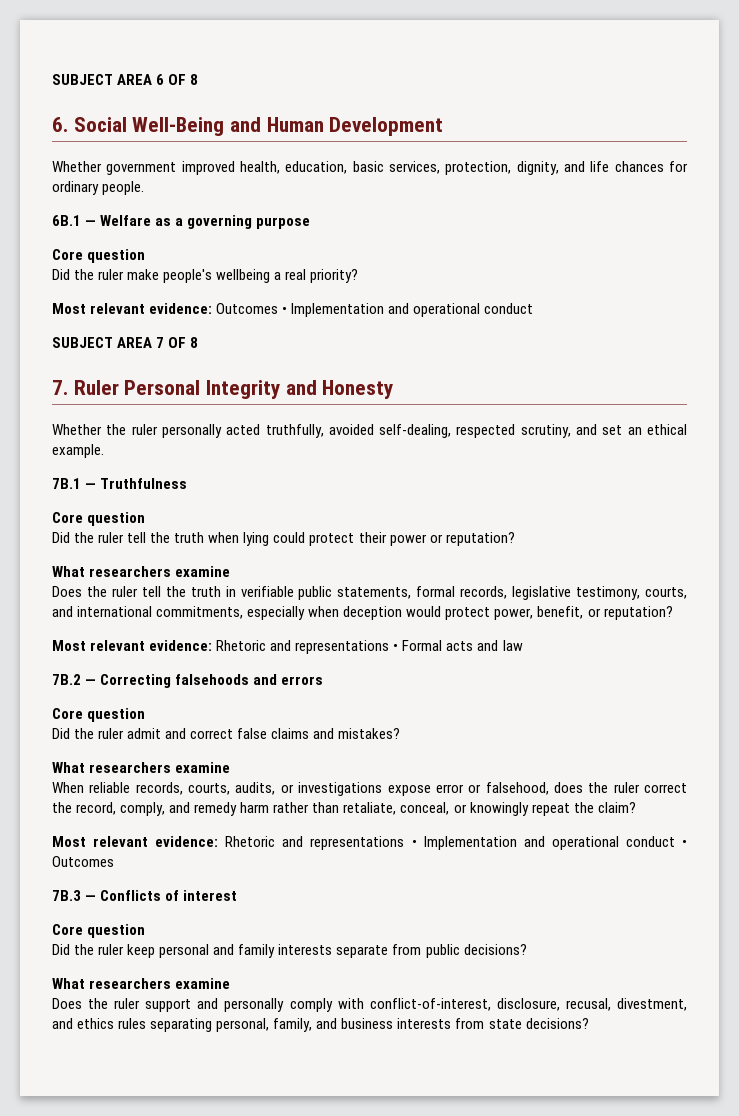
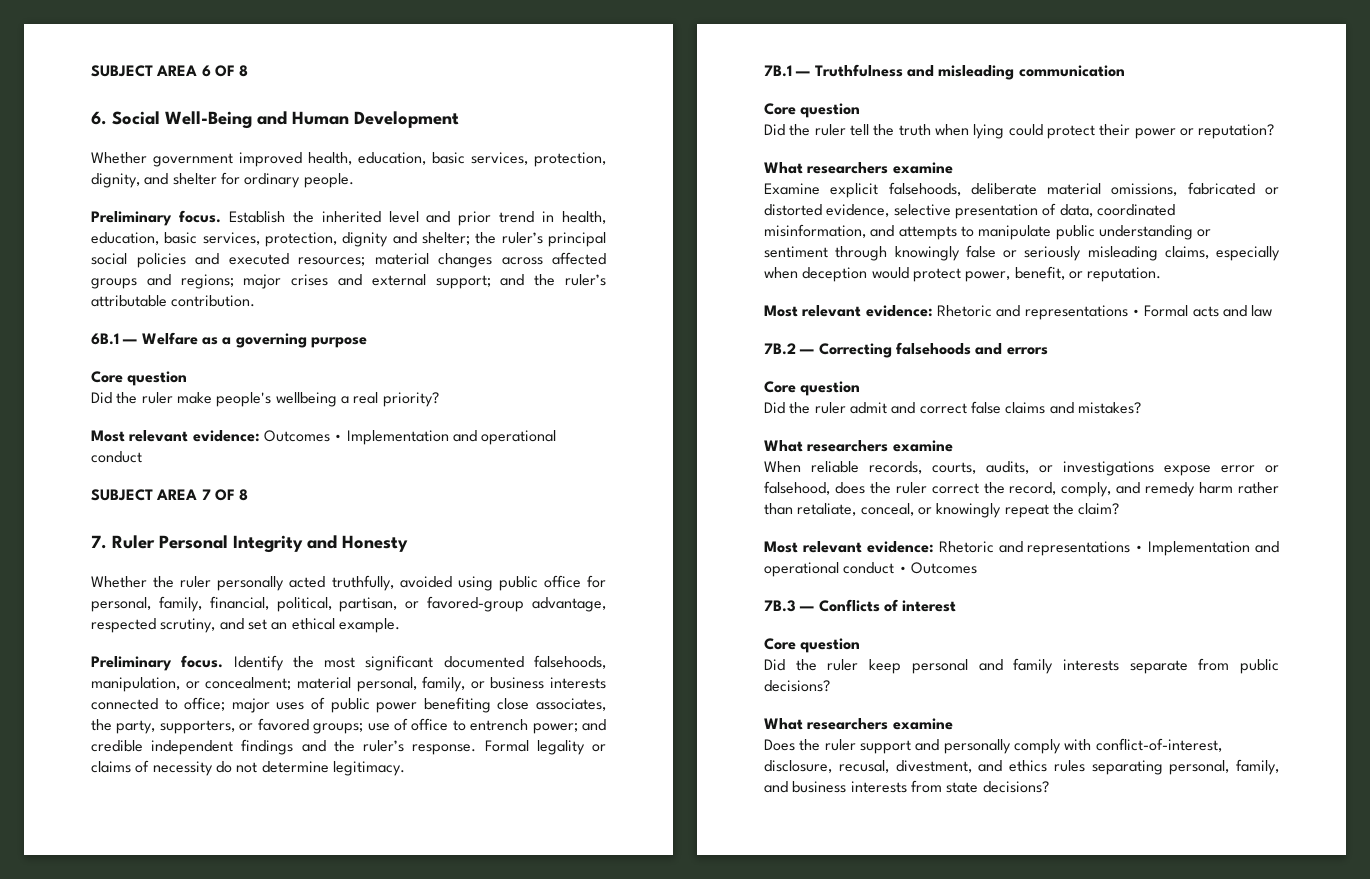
- Whether government improved health, education, basic services, protection, dignity, and life chances for ordinary people.
+ Whether government improved health, education, basic services, protection, dignity, and shelter for ordinary people.
+ Preliminary focus. Establish the inherited level and prior trend in health, education, basic services, protection, dignity and shelter; the ruler’s principal social policies and executed resources; material changes across affected groups and regions; major crises and external support; and the ruler’s attributable contribution.
- Whether the ruler personally acted truthfully, avoided self-dealing, respected scrutiny, and set an ethical example.
+ Whether the ruler personally acted truthfully, avoided using public office for personal, family, financial, political, partisan, or favored-group advantage, respected scrutiny, and set an ethical example.
+ Preliminary focus. Identify the most significant documented falsehoods, manipulation, or concealment; material personal, family, or business interests connected to office; major uses of public power benefiting close associates, the party, supporters, or favored groups; use of office to entrench power; and credible independent findings and the ruler’s response. Formal legality or claims of necessity do not determine legitimacy.
- 7B.1 — Truthfulness
+ 7B.1 — Truthfulness and misleading communication
- Does the ruler tell the truth in verifiable public statements, formal records, legislative testimony, courts, and international commitments, especially when deception would protect power, benefit, or reputation?
+ Examine explicit falsehoods, deliberate material omissions, fabricated or distorted evidence, selective presentation of data, coordinated misinformation, and attempts to manipulate public understanding or sentiment through knowingly false or seriously misleading claims, especially when deception would protect power, benefit, or reputation.

